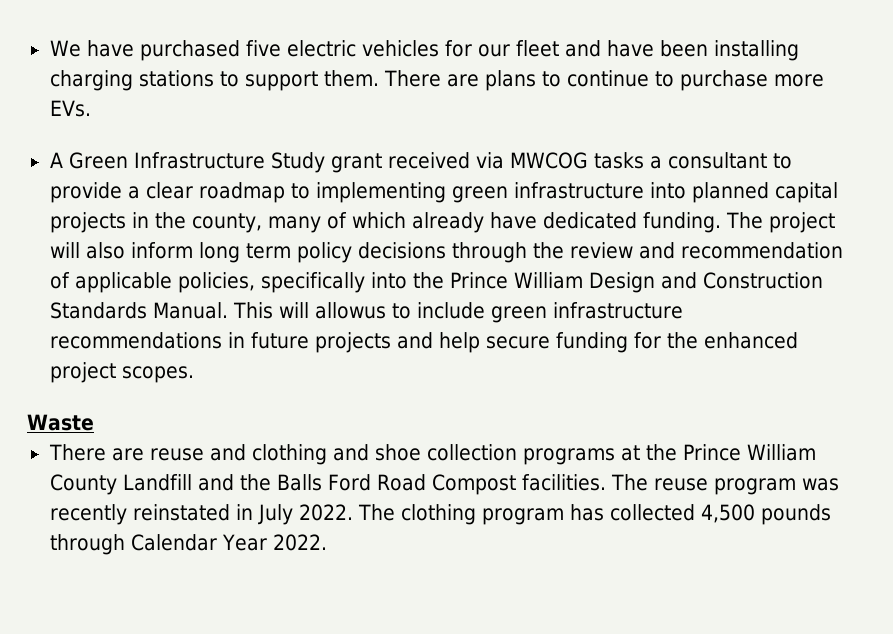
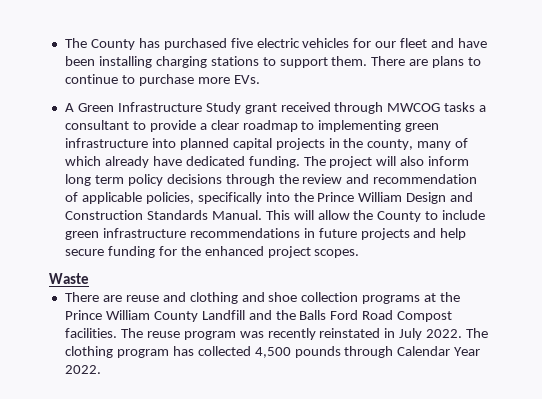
- We have purchased five electric vehicles for our fleet and have been installing charging stations to support them.
+ The County has purchased five electric vehicles for our fleet and have been installing charging stations to support them.
- A Green Infrastructure Study grant received via MWCOG tasks a consultant to provide a clear roadmap to implementing green infrastructure into planned capital projects in the county, many of which already have dedicated funding.
+ A Green Infrastructure Study grant received through MWCOG tasks a consultant to provide a clear roadmap to implementing green infrastructure into planned capital projects in the county, many of which already have dedicated funding.
- This will allowus to include green infrastructure recommendations in future projects and help secure funding for the enhanced project scopes.
+ This will allow the County to include green infrastructure recommendations in future projects and help secure funding for the enhanced project scopes.

